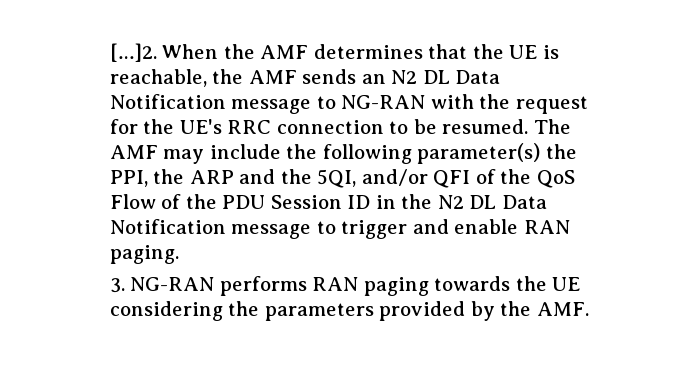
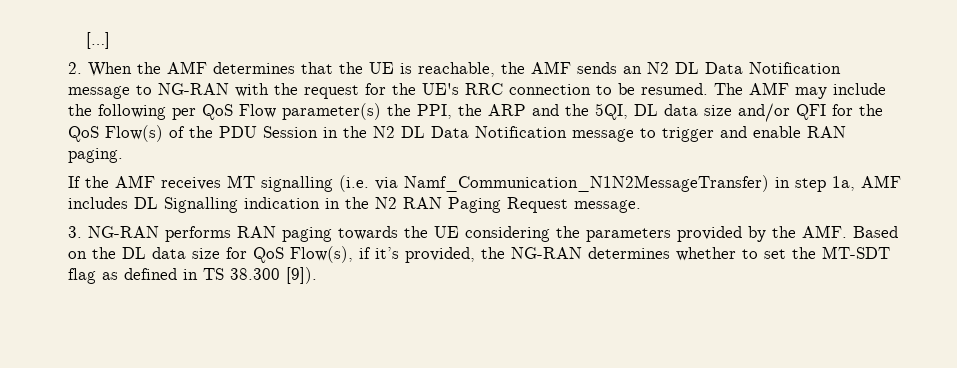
- […]2. When the AMF determines that the UE is reachable, the AMF sends an N2 DL Data Notification message to NG-RAN with the request for the UE's RRC connection to be resumed.
+ […]
+ 2. When the AMF determines that the UE is reachable, the AMF sends an N2 DL Data Notification message to NG-RAN with the request for the UE's RRC connection to be resumed.
- The AMF may include the following parameter(s) the PPI, the ARP and the 5QI, and/or QFI of the QoS Flow of the PDU Session ID in the N2 DL Data Notification message to trigger and enable RAN paging.
+ The AMF may include the following per QoS Flow parameter(s) the PPI, the ARP and the 5QI, DL data size and/or QFI for the QoS Flow(s) of the PDU Session in the N2 DL Data Notification message to trigger and enable RAN paging.
+ If the AMF receives MT signalling (i.e. via Namf_Communication_N1N2MessageTransfer) in step 1a, AMF includes DL Signalling indication in the N2 RAN Paging Request message.
- 3. NG-RAN performs RAN paging towards the UE considering the parameters provided by the AMF.
+ 3. NG-RAN performs RAN paging towards the UE considering the parameters provided by the AMF. Based on the DL data size for QoS Flow(s), if it’s provided, the NG-RAN determines whether to set the MT-SDT flag as defined in TS 38.300 [9]).

